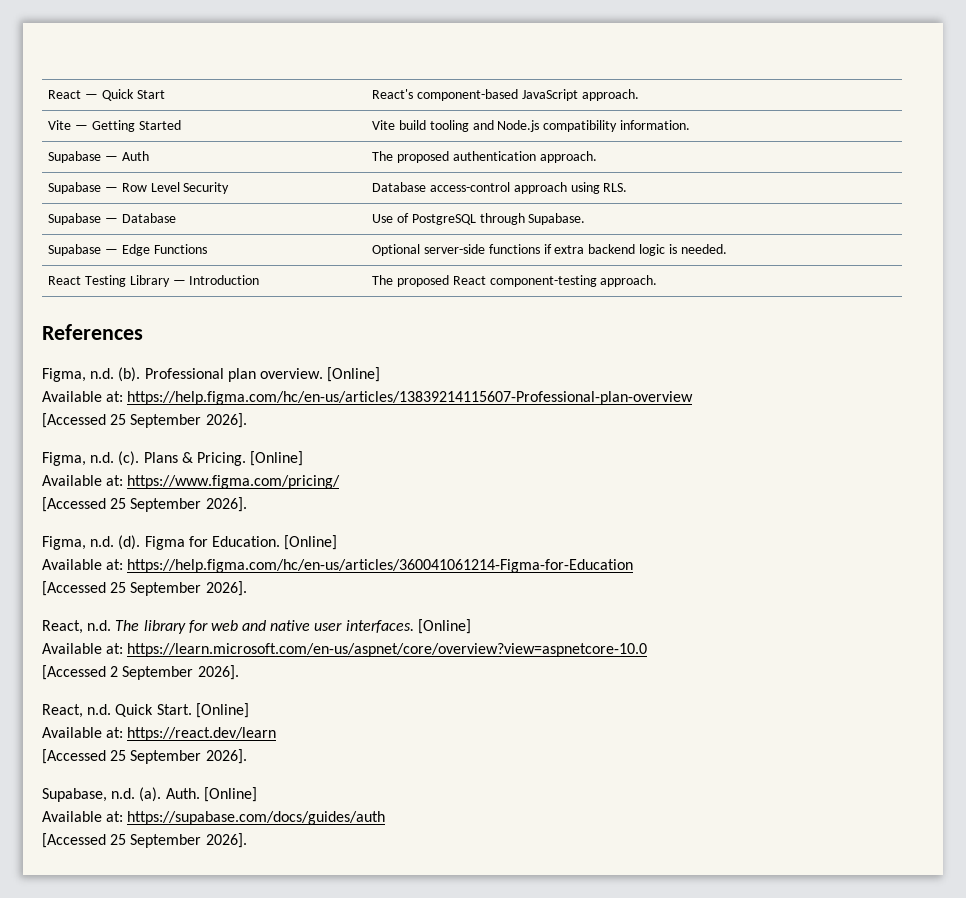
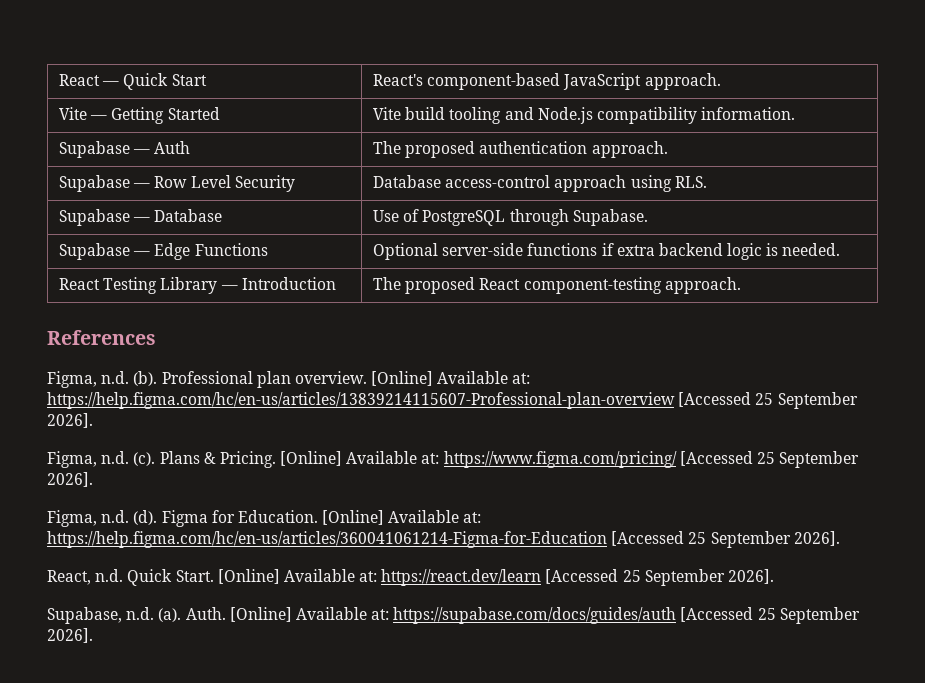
- Professional plan overview. [Online]
- Available at: https://help.figma.com/hc/en-us/articles/13839214115607-Professional-plan-overview
- [Accessed 25 September 2026].
+ Professional plan overview. [Online] Available at: https://help.figma.com/hc/en-us/articles/13839214115607-Professional-plan-overview [Accessed 25 September 2026].
- Plans & Pricing. [Online]
- Available at: https://www.figma.com/pricing/
- [Accessed 25 September 2026].
+ Plans & Pricing. [Online] Available at: https://www.figma.com/pricing/ [Accessed 25 September 2026].
- Figma for Education. [Online]
- Available at: https://help.figma.com/hc/en-us/articles/360041061214-Figma-for-Education
- [Accessed 25 September 2026].
- React, n.d. The library for web and native user interfaces. [Online]
- Available at: https://learn.microsoft.com/en-us/aspnet/core/overview?view=aspnetcore-10.0
- [Accessed 2 September 2026].
+ Figma for Education. [Online] Available at: https://help.figma.com/hc/en-us/articles/360041061214-Figma-for-Education [Accessed 25 September 2026].
- React, n.d. Quick Start. [Online]
- Available at: https://react.dev/learn
- [Accessed 25 September 2026].
+ React, n.d. Quick Start. [Online] Available at: https://react.dev/learn [Accessed 25 September 2026].
- Auth. [Online]
- Available at: https://supabase.com/docs/guides/auth
- [Accessed 25 September 2026].
+ Auth. [Online] Available at: https://supabase.com/docs/guides/auth [Accessed 25 September 2026].

